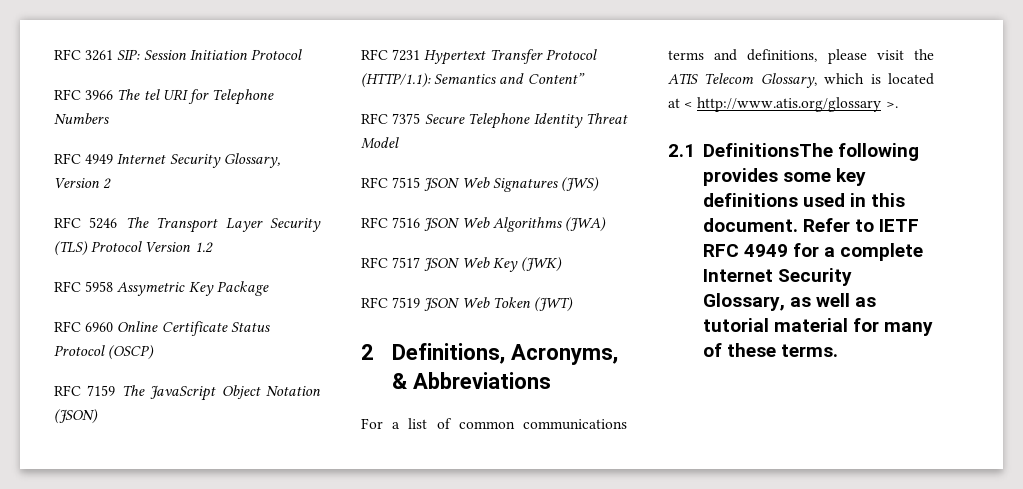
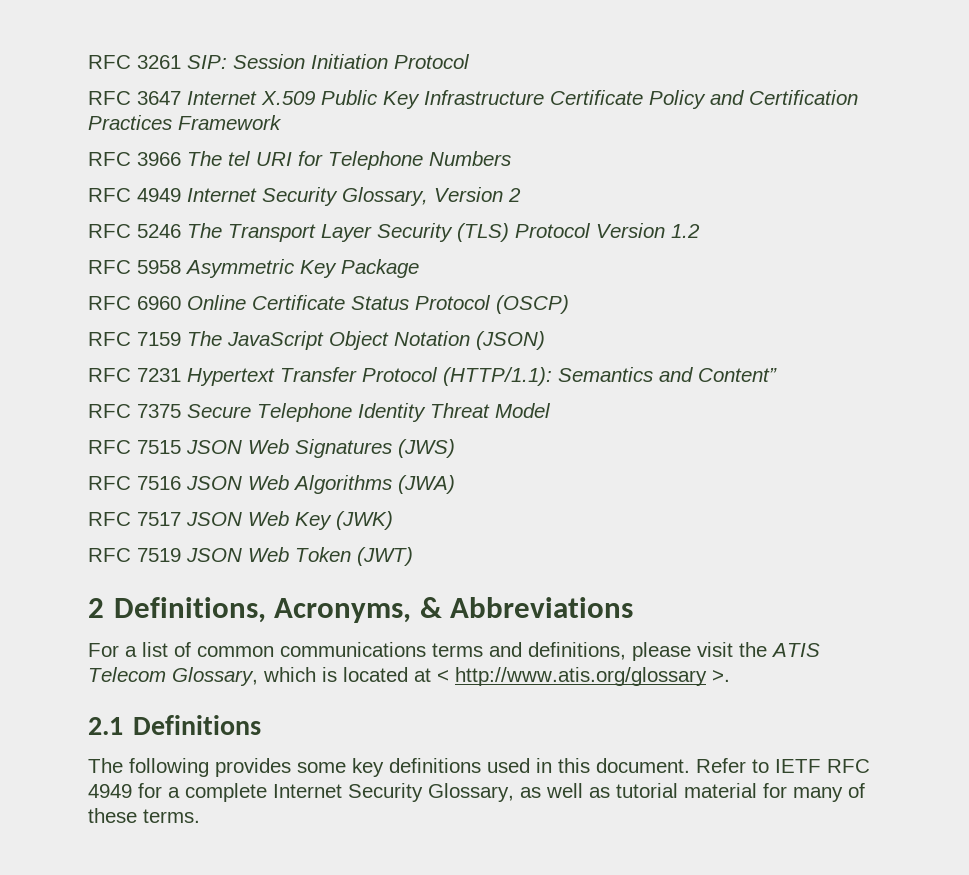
+ RFC 3647 Internet X.509 Public Key Infrastructure Certificate Policy and Certification Practices Framework
- RFC 5958 Assymetric Key Package
+ RFC 5958 Asymmetric Key Package
- 2.1 DefinitionsThe following provides some key definitions used in this document.
+ 2.1 Definitions
+ The following provides some key definitions used in this document.

